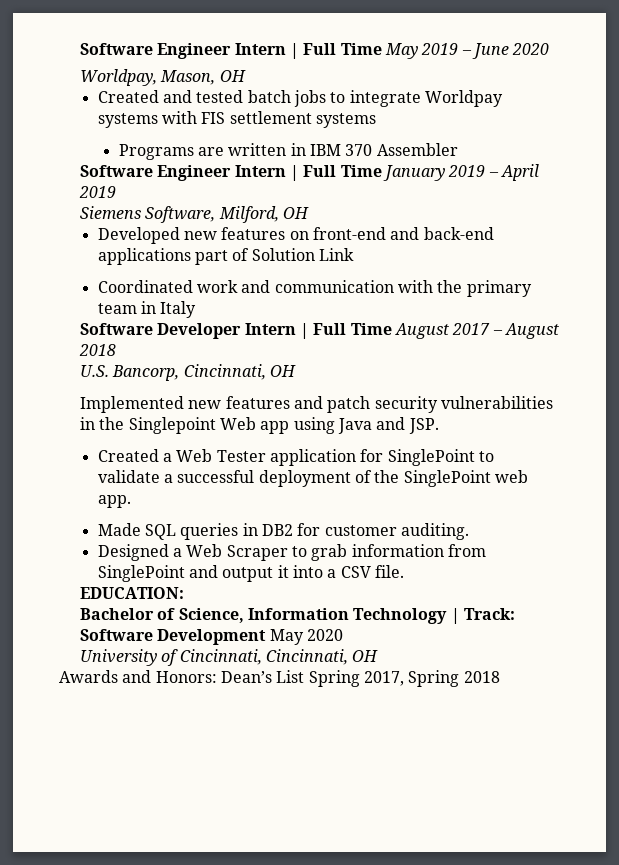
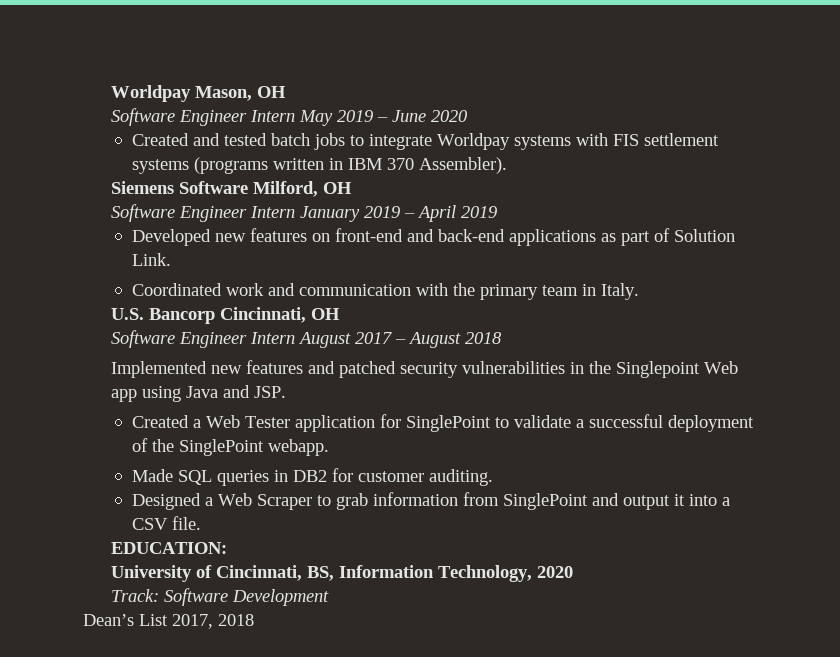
- Software Engineer Intern | Full Time May 2019 – June 2020
+ Worldpay Mason, OH
+ Software Engineer Intern May 2019 – June 2020
- Worldpay, Mason, OH
- Created and tested batch jobs to integrate Worldpay systems with FIS settlement systems
- Programs are written in IBM 370 Assembler
- Software Engineer Intern | Full Time January 2019 – April 2019
+ Created and tested batch jobs to integrate Worldpay systems with FIS settlement systems (programs written in IBM 370 Assembler).
+ Siemens Software Milford, OH
+ Software Engineer Intern January 2019 – April 2019
- Siemens Software, Milford, OH
- Developed new features on front-end and back-end applications part of Solution Link
+ Developed new features on front-end and back-end applications as part of Solution Link.
- Coordinated work and communication with the primary team in Italy
- Software Developer Intern | Full Time August 2017 – August 2018
+ Coordinated work and communication with the primary team in Italy.
+ U.S. Bancorp Cincinnati, OH
+ Software Engineer Intern August 2017 – August 2018
- U.S. Bancorp, Cincinnati, OH
- Implemented new features and patch security vulnerabilities in the Singlepoint Web app using Java and JSP.
+ Implemented new features and patched security vulnerabilities in the Singlepoint Web app using Java and JSP.
- Created a Web Tester application for SinglePoint to validate a successful deployment of the SinglePoint web app.
+ Created a Web Tester application for SinglePoint to validate a successful deployment of the SinglePoint webapp.
- Bachelor of Science, Information Technology | Track: Software Development May 2020
- University of Cincinnati, Cincinnati, OH
- Awards and Honors: Dean’s List Spring 2017, Spring 2018
+ University of Cincinnati, BS, Information Technology, 2020
+ Track: Software Development
+ Dean’s List 2017, 2018

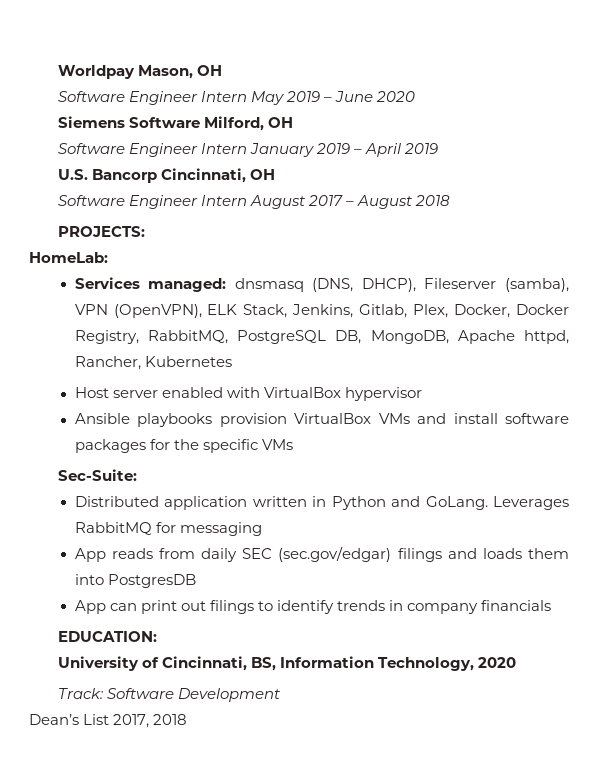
- Created and tested batch jobs to integrate Worldpay systems with FIS settlement systems (programs written in IBM 370 Assembler).
- Developed new features on front-end and back-end applications as part of Solution Link.
- Coordinated work and communication with the primary team in Italy.
- Implemented new features and patched security vulnerabilities in the Singlepoint Web app using Java and JSP.
- Created a Web Tester application for SinglePoint to validate a successful deployment of the SinglePoint webapp.
- Made SQL queries in DB2 for customer auditing.
- Designed a Web Scraper to grab information from SinglePoint and output it into a CSV file.
+ PROJECTS:
+ HomeLab:
+ Services managed: dnsmasq (DNS, DHCP), Fileserver (samba), VPN (OpenVPN), ELK Stack, Jenkins, Gitlab, Plex, Docker, Docker Registry, RabbitMQ, PostgreSQL DB, MongoDB, Apache httpd, Rancher, Kubernetes
+ Host server enabled with VirtualBox hypervisor
+ Ansible playbooks provision VirtualBox VMs and install software packages for the specific VMs
+ Sec-Suite:
+ Distributed application written in Python and GoLang. Leverages RabbitMQ for messaging
+ App reads from daily SEC (sec.gov/edgar) filings and loads them into PostgresDB
+ App can print out filings to identify trends in company financials

